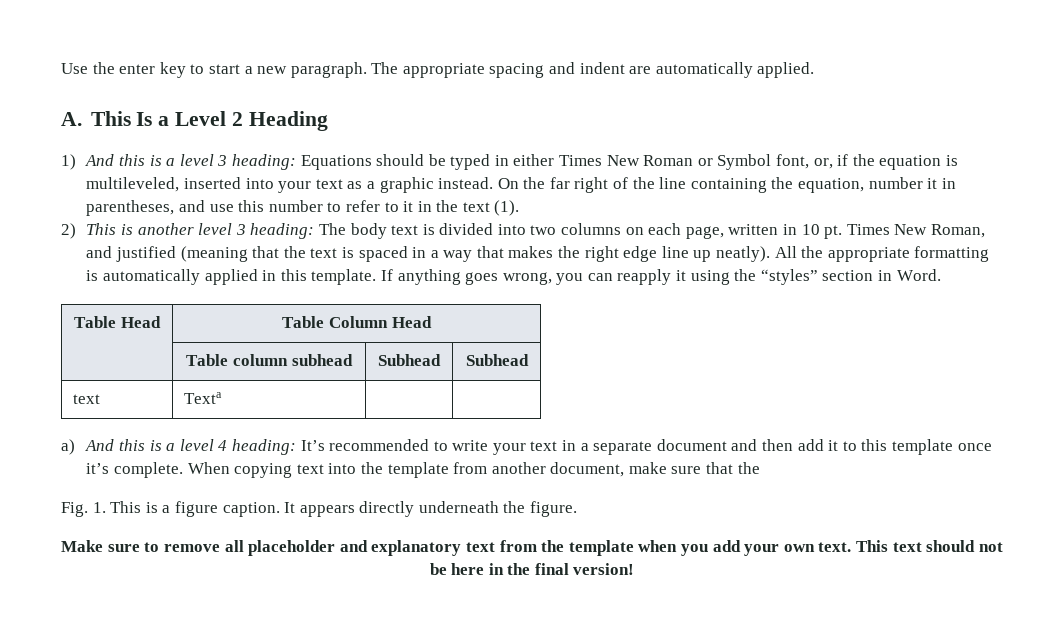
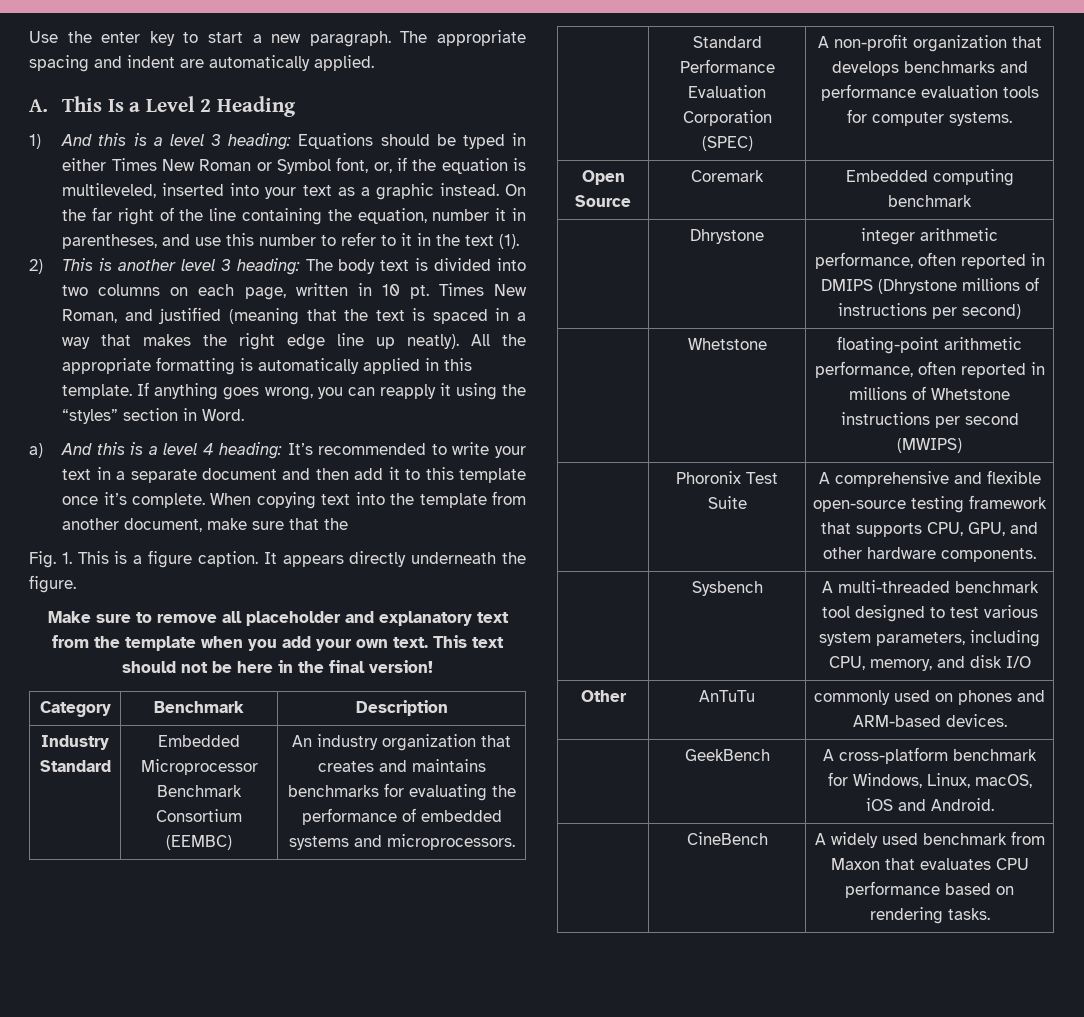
- Table Head | Table Column Head
- | Table column subhead | Subhead | Subhead
- text | Texta | |
+ Category | Benchmark | Description
+ Industry Standard | Embedded Microprocessor Benchmark Consortium (EEMBC) | An industry organization that creates and maintains benchmarks for evaluating the performance of embedded systems and microprocessors.
+ | Standard Performance Evaluation Corporation (SPEC) | A non-profit organization that develops benchmarks and performance evaluation tools for computer systems.
+ Open Source | Coremark | Embedded computing benchmark
+ | Dhrystone | integer arithmetic performance, often reported in DMIPS (Dhrystone millions of instructions per second)
+ | Whetstone | floating-point arithmetic performance, often reported in millions of Whetstone instructions per second (MWIPS)
+ | Phoronix Test Suite | A comprehensive and flexible open-source testing framework that supports CPU, GPU, and other hardware components.
+ | Sysbench | A multi-threaded benchmark tool designed to test various system parameters, including CPU, memory, and disk I/O
+ Other | AnTuTu | commonly used on phones and ARM-based devices.
+ | GeekBench | A cross-platform benchmark for Windows, Linux, macOS, iOS and Android.
+ | CineBench | A widely used benchmark from Maxon that evaluates CPU performance based on rendering tasks.

